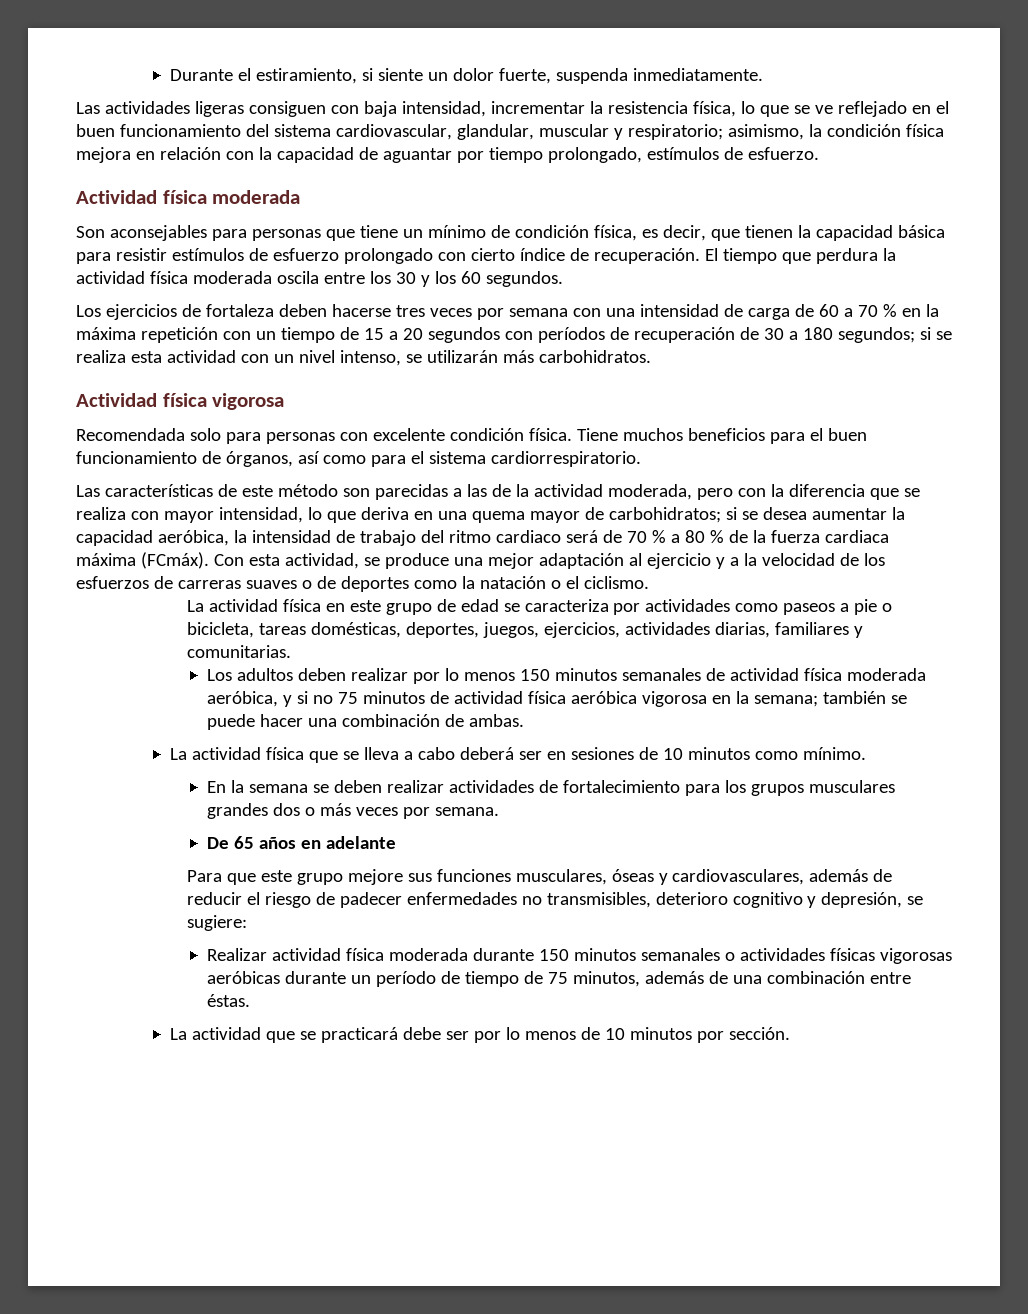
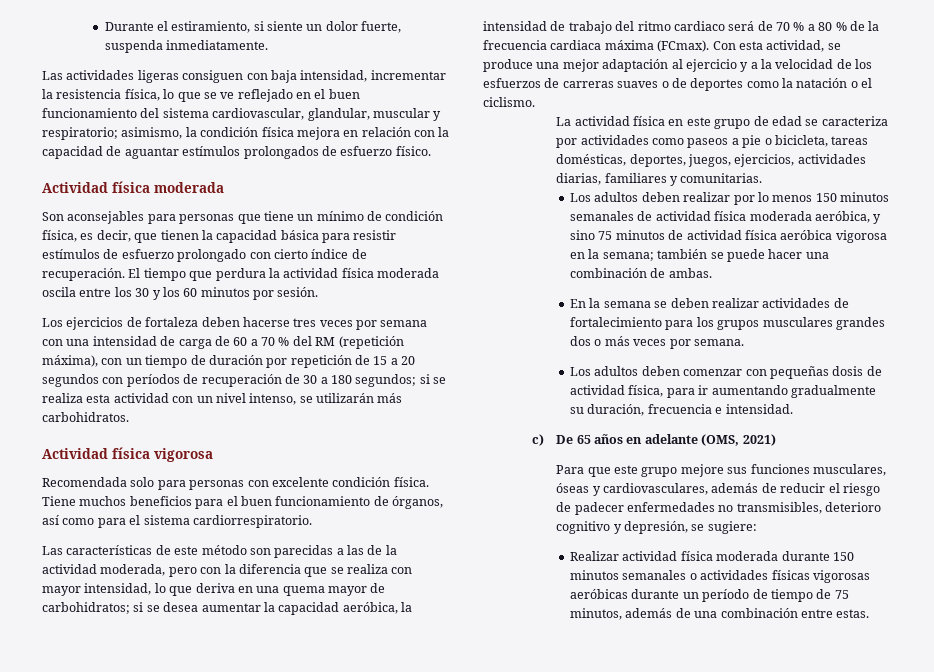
- Las actividades ligeras consiguen con baja intensidad, incrementar la resistencia física, lo que se ve reflejado en el buen funcionamiento del sistema cardiovascular, glandular, muscular y respiratorio; asimismo, la condición física mejora en relación con la capacidad de aguantar por tiempo prolongado, estímulos de esfuerzo.
+ Las actividades ligeras consiguen con baja intensidad, incrementar la resistencia física, lo que se ve reflejado en el buen funcionamiento del sistema cardiovascular, glandular, muscular y respiratorio; asimismo, la condición física mejora en relación con la capacidad de aguantar estímulos prolongados de esfuerzo físico.
- El tiempo que perdura la actividad física moderada oscila entre los 30 y los 60 segundos.
+ El tiempo que perdura la actividad física moderada oscila entre los 30 y los 60 minutos por sesión.
- Los ejercicios de fortaleza deben hacerse tres veces por semana con una intensidad de carga de 60 a 70 % en la máxima repetición con un tiempo de 15 a 20 segundos con períodos de recuperación de 30 a 180 segundos; si se realiza esta actividad con un nivel intenso, se utilizarán más carbohidratos.
+ Los ejercicios de fortaleza deben hacerse tres veces por semana con una intensidad de carga de 60 a 70 % del RM (repetición máxima), con un tiempo de duración por repetición de 15 a 20 segundos con períodos de recuperación de 30 a 180 segundos; si se realiza esta actividad con un nivel intenso, se utilizarán más carbohidratos.
- Las características de este método son parecidas a las de la actividad moderada, pero con la diferencia que se realiza con mayor intensidad, lo que deriva en una quema mayor de carbohidratos; si se desea aumentar la capacidad aeróbica, la intensidad de trabajo del ritmo cardiaco será de 70 % a 80 % de la fuerza cardiaca máxima (FCmáx).
+ Las características de este método son parecidas a las de la actividad moderada, pero con la diferencia que se realiza con mayor intensidad, lo que deriva en una quema mayor de carbohidratos; si se desea aumentar la capacidad aeróbica, la intensidad de trabajo del ritmo cardiaco será de 70 % a 80 % de la frecuencia cardiaca máxima (FCmax).
- Los adultos deben realizar por lo menos 150 minutos semanales de actividad física moderada aeróbica, y si no 75 minutos de actividad física aeróbica vigorosa en la semana; también se puede hacer una combinación de ambas.
+ Los adultos deben realizar por lo menos 150 minutos semanales de actividad física moderada aeróbica, y sino 75 minutos de actividad física aeróbica vigorosa en la semana; también se puede hacer una combinación de ambas.
- La actividad física que se lleva a cabo deberá ser en sesiones de 10 minutos como mínimo.
- De 65 años en adelante
+ Los adultos deben comenzar con pequeñas dosis de actividad física, para ir aumentando gradualmente su duración, frecuencia e intensidad.
+ c) De 65 años en adelante (OMS, 2021)
- Realizar actividad física moderada durante 150 minutos semanales o actividades físicas vigorosas aeróbicas durante un período de tiempo de 75 minutos, además de una combinación entre éstas.
- La actividad que se practicará debe ser por lo menos de 10 minutos por sección.
+ Realizar actividad física moderada durante 150 minutos semanales o actividades físicas vigorosas aeróbicas durante un período de tiempo de 75 minutos, además de una combinación entre estas.

